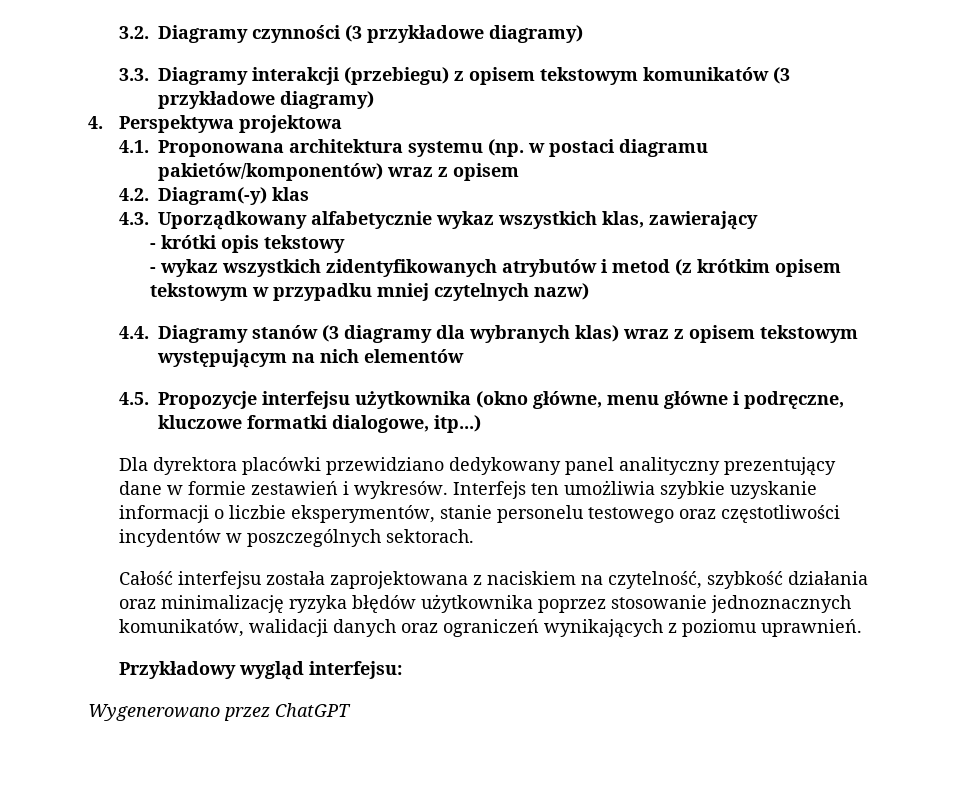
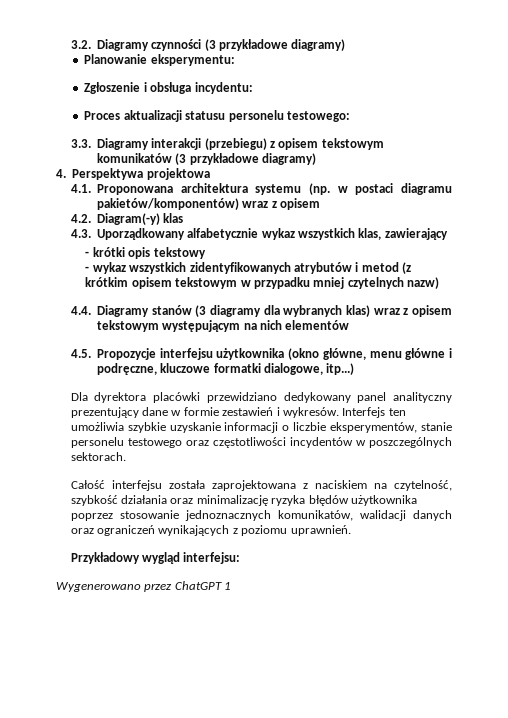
+ Planowanie eksperymentu:
+ Zgłoszenie i obsługa incydentu:
+ Proces aktualizacji statusu personelu testowego:
- Wygenerowano przez ChatGPT
+ Wygenerowano przez ChatGPT 1

